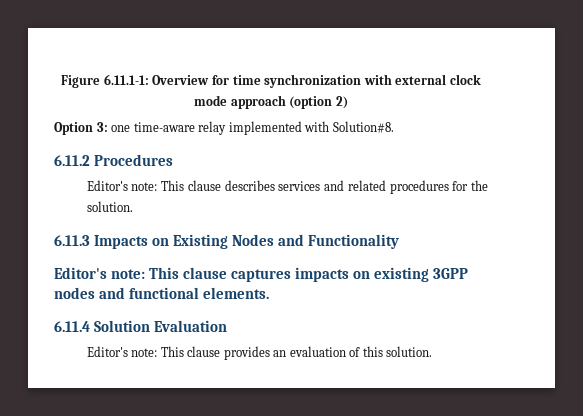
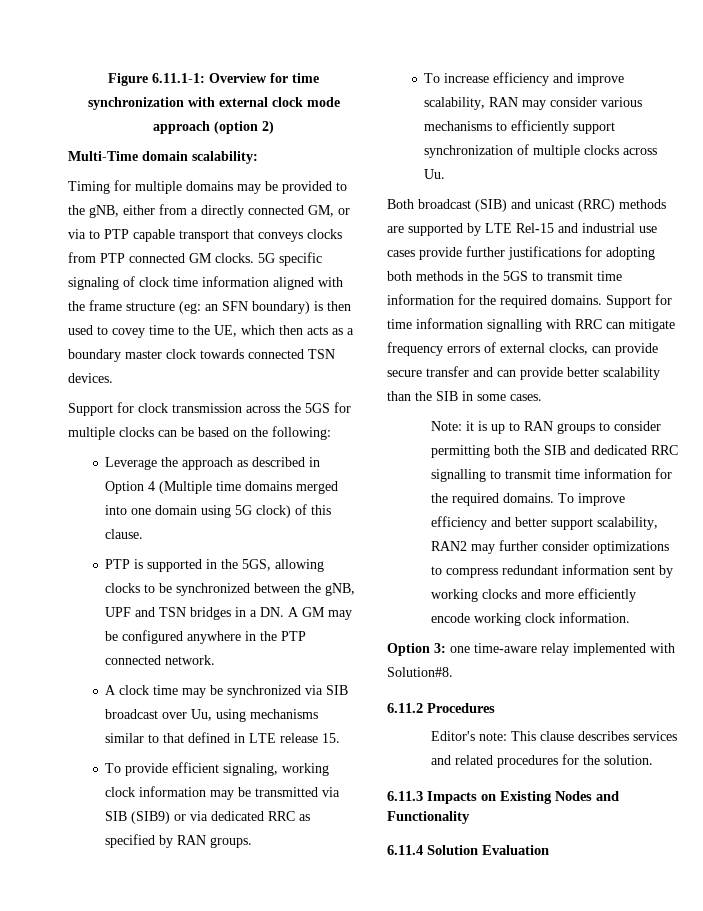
+ Multi-Time domain scalability:
+ Timing for multiple domains may be provided to the gNB, either from a directly connected GM, or via to PTP capable transport that conveys clocks from PTP connected GM clocks. 5G specific signaling of clock time information aligned with the frame structure (eg: an SFN boundary) is then used to covey time to the UE, which then acts as a boundary master clock towards connected TSN devices.
+ Support for clock transmission across the 5GS for multiple clocks can be based on the following:
+ Leverage the approach as described in Option 4 (Multiple time domains merged into one domain using 5G clock) of this clause.
+ PTP is supported in the 5GS, allowing clocks to be synchronized between the gNB, UPF and TSN bridges in a DN. A GM may be configured anywhere in the PTP connected network.
+ A clock time may be synchronized via SIB broadcast over Uu, using mechanisms similar to that defined in LTE release 15.
+ To provide efficient signaling, working clock information may be transmitted via SIB (SIB9) or via dedicated RRC as specified by RAN groups.
+ To increase efficiency and improve scalability, RAN may consider various mechanisms to efficiently support synchronization of multiple clocks across Uu.
+ Both broadcast (SIB) and unicast (RRC) methods are supported by LTE Rel-15 and industrial use cases provide further justifications for adopting both methods in the 5GS to transmit time information for the required domains. Support for time information signalling with RRC can mitigate frequency errors of external clocks, can provide secure transfer and can provide better scalability than the SIB in some cases.
+ Note: it is up to RAN groups to consider permitting both the SIB and dedicated RRC signalling to transmit time information for the required domains. To improve efficiency and better support scalability, RAN2 may further consider optimizations to compress redundant information sent by working clocks and more efficiently encode working clock information.
- Editor's note: This clause captures impacts on existing 3GPP nodes and functional elements.
  6.11.4 Solution Evaluation
- Editor's note: This clause provides an evaluation of this solution.

